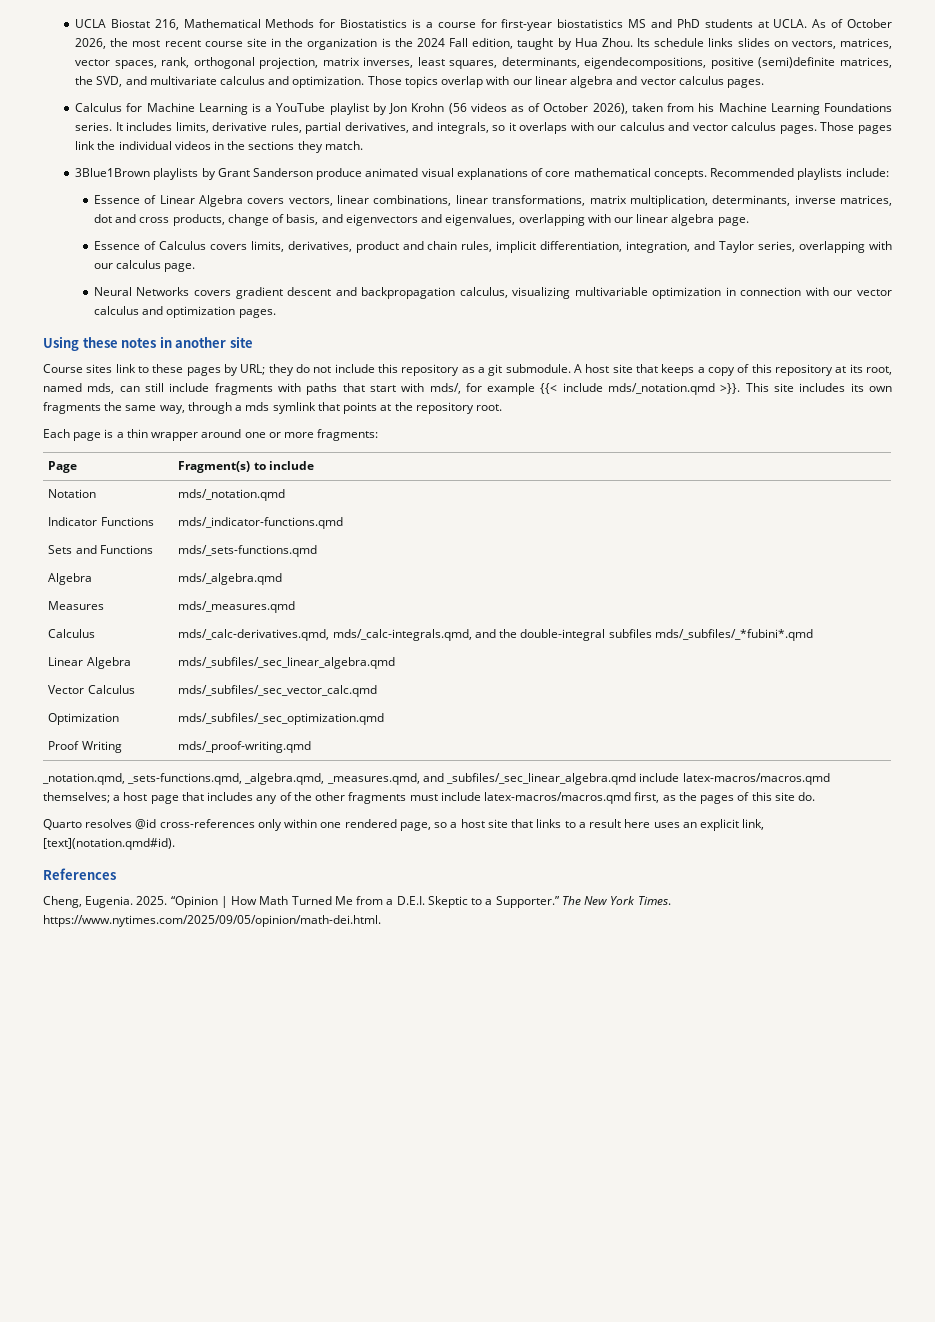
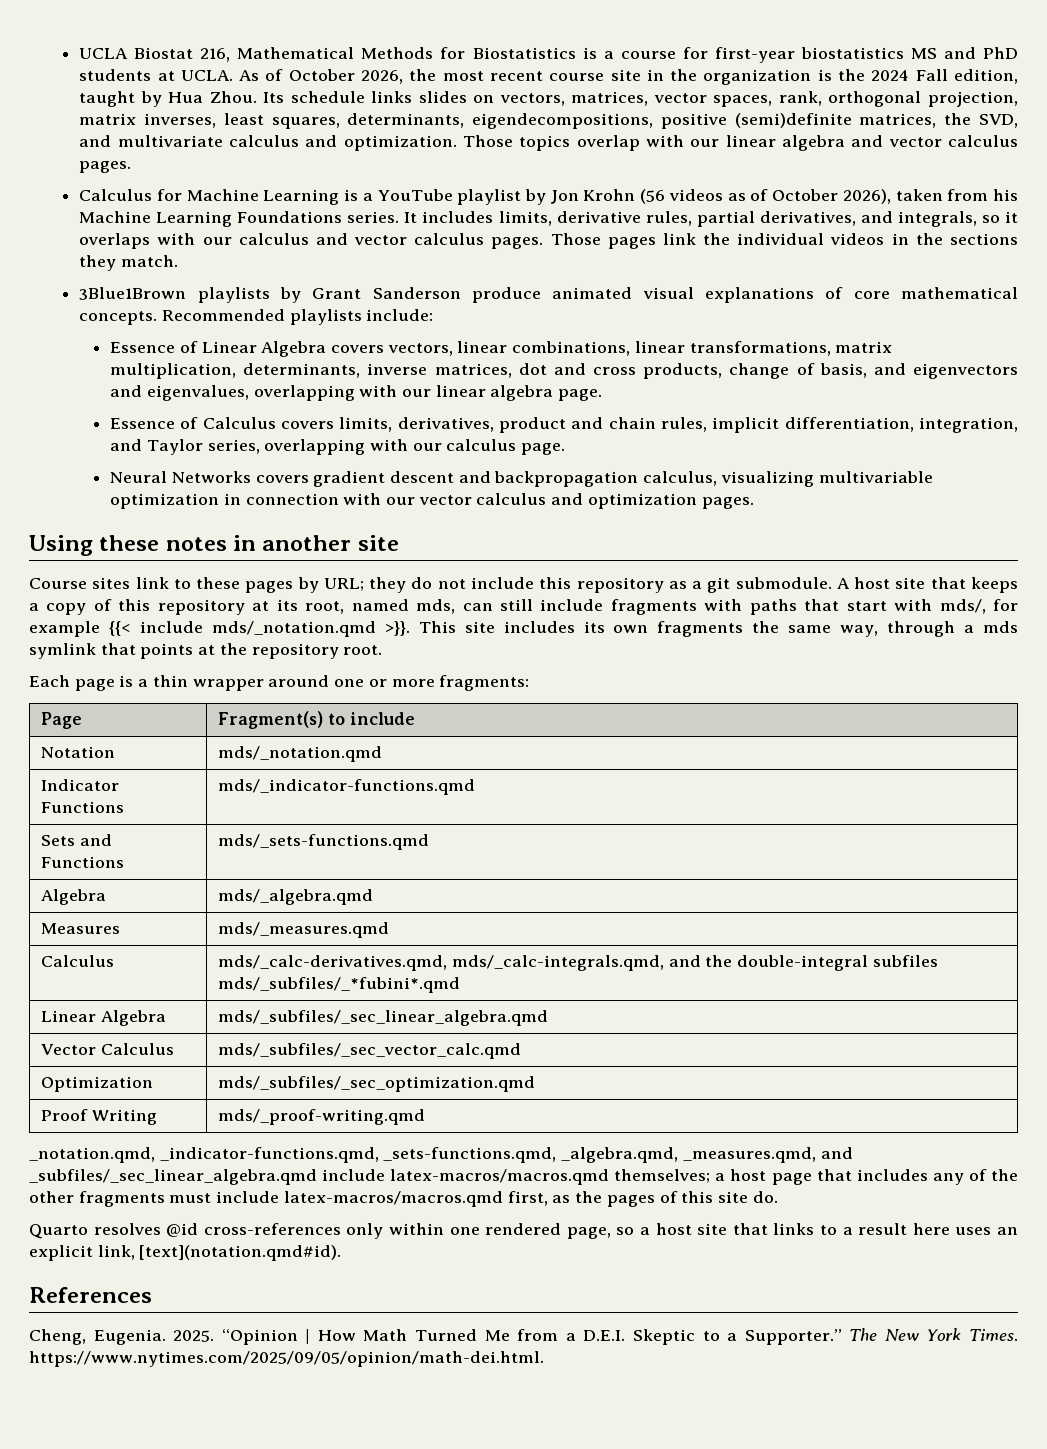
- _notation.qmd, _sets-functions.qmd, _algebra.qmd, _measures.qmd, and _subfiles/_sec_linear_algebra.qmd include latex-macros/macros.qmd themselves; a host page that includes any of the other fragments must include latex-macros/macros.qmd first, as the pages of this site do.
+ _notation.qmd, _indicator-functions.qmd, _sets-functions.qmd, _algebra.qmd, _measures.qmd, and _subfiles/_sec_linear_algebra.qmd include latex-macros/macros.qmd themselves; a host page that includes any of the other fragments must include latex-macros/macros.qmd first, as the pages of this site do.

